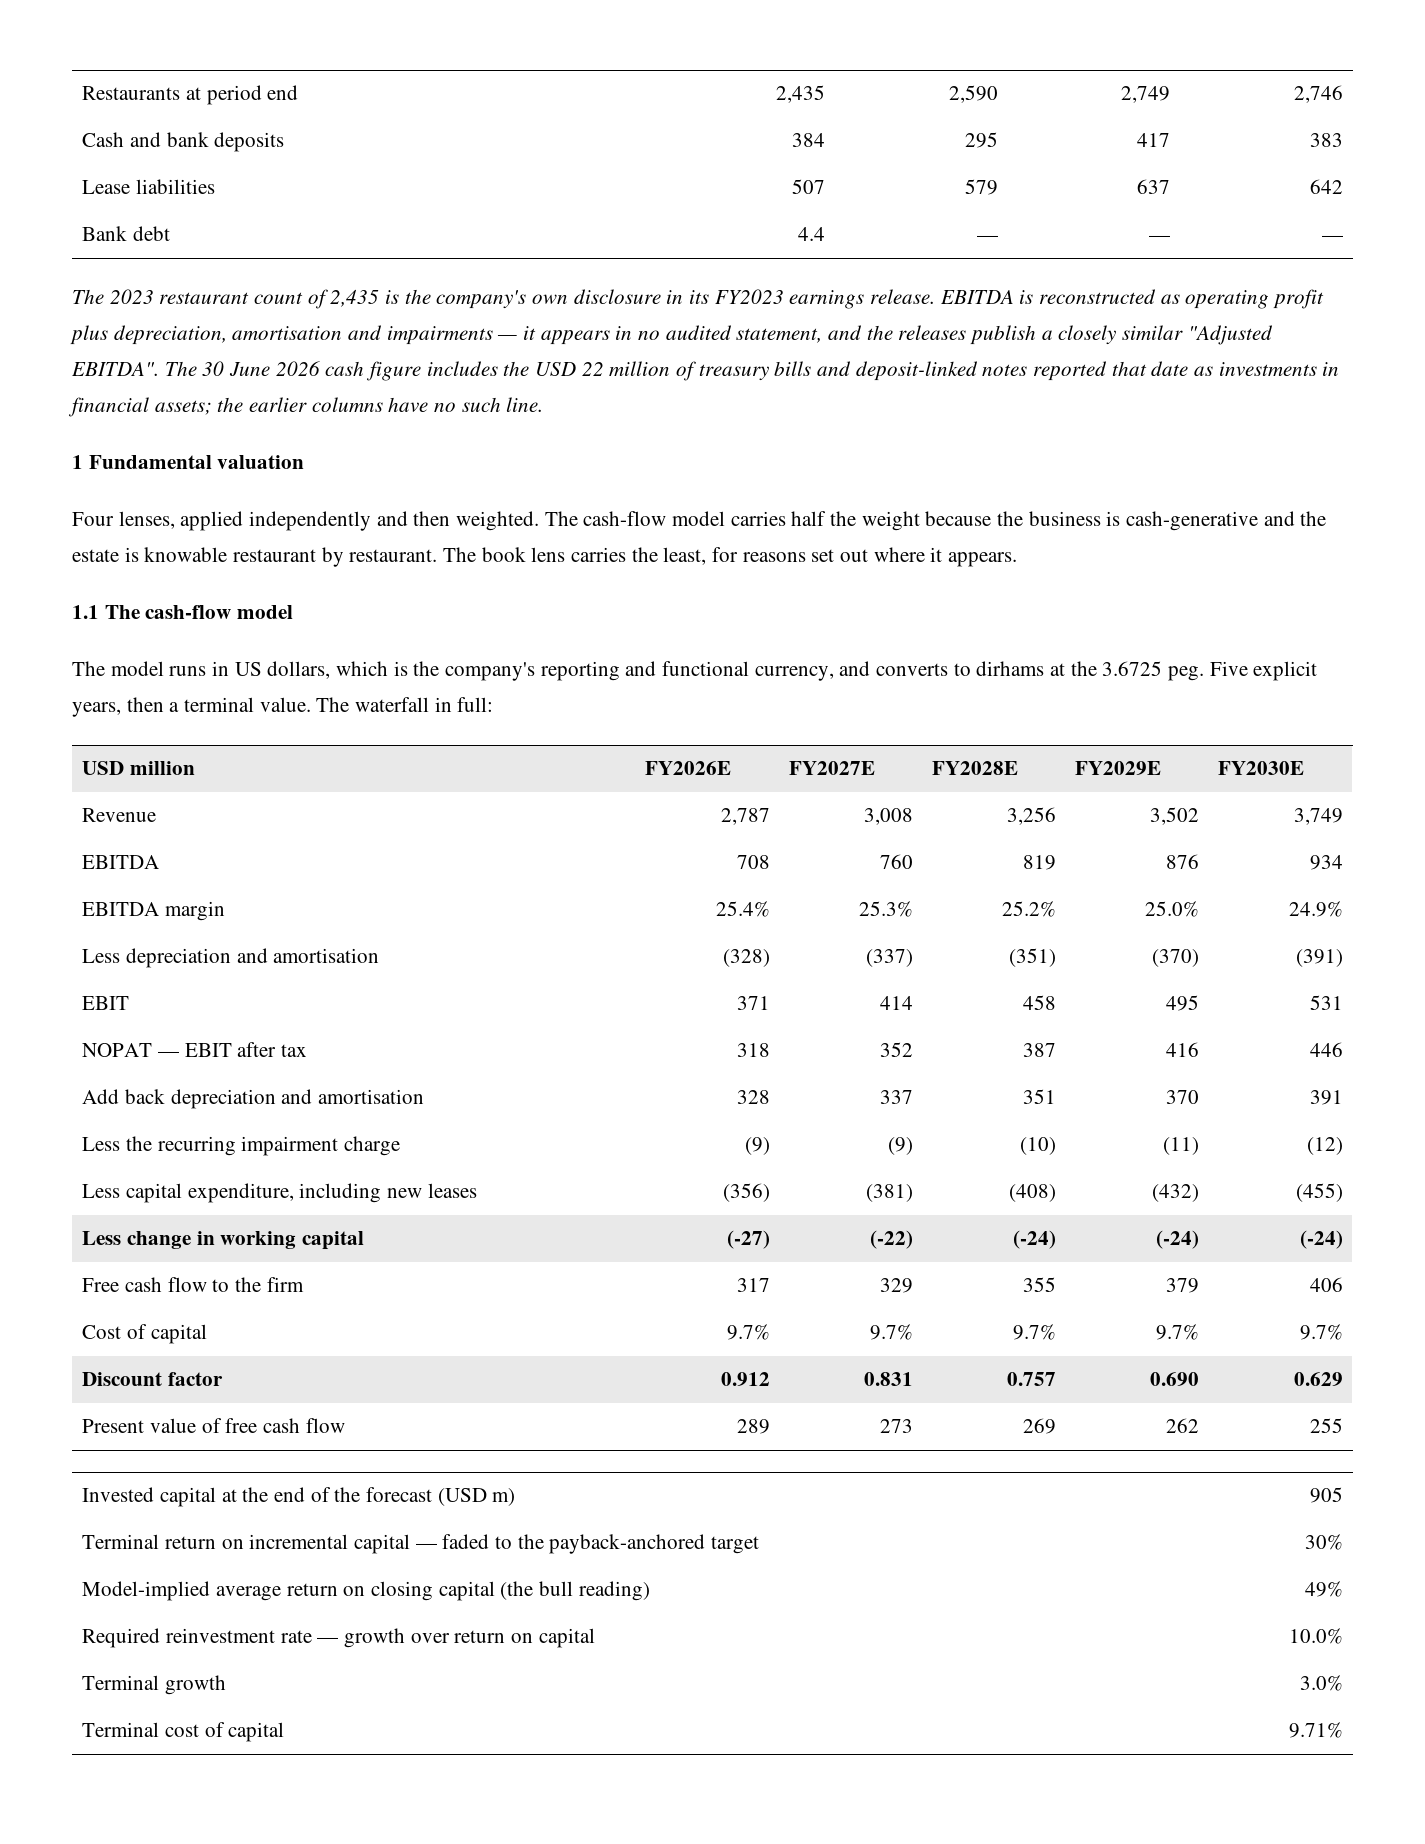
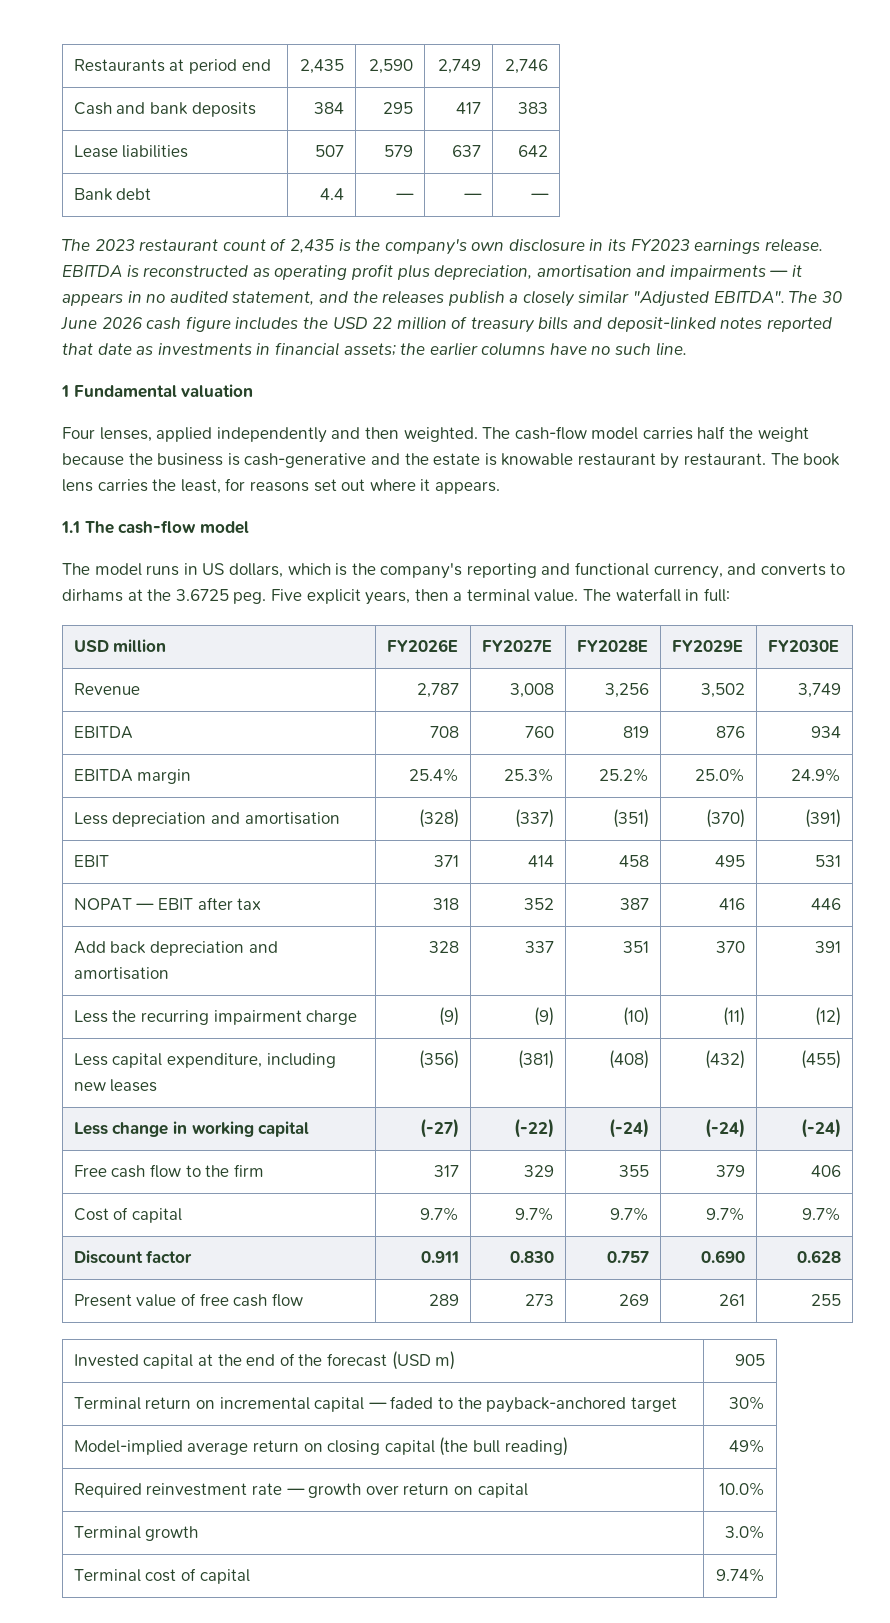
- Discount factor | 0.912 | 0.831 | 0.757 | 0.690 | 0.629
+ Discount factor | 0.911 | 0.830 | 0.757 | 0.690 | 0.628
- Present value of free cash flow | 289 | 273 | 269 | 262 | 255
+ Present value of free cash flow | 289 | 273 | 269 | 261 | 255
- Terminal cost of capital | 9.71%
+ Terminal cost of capital | 9.74%

